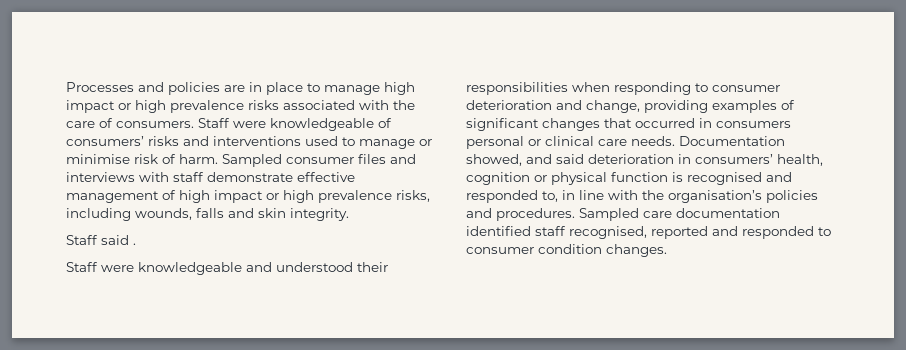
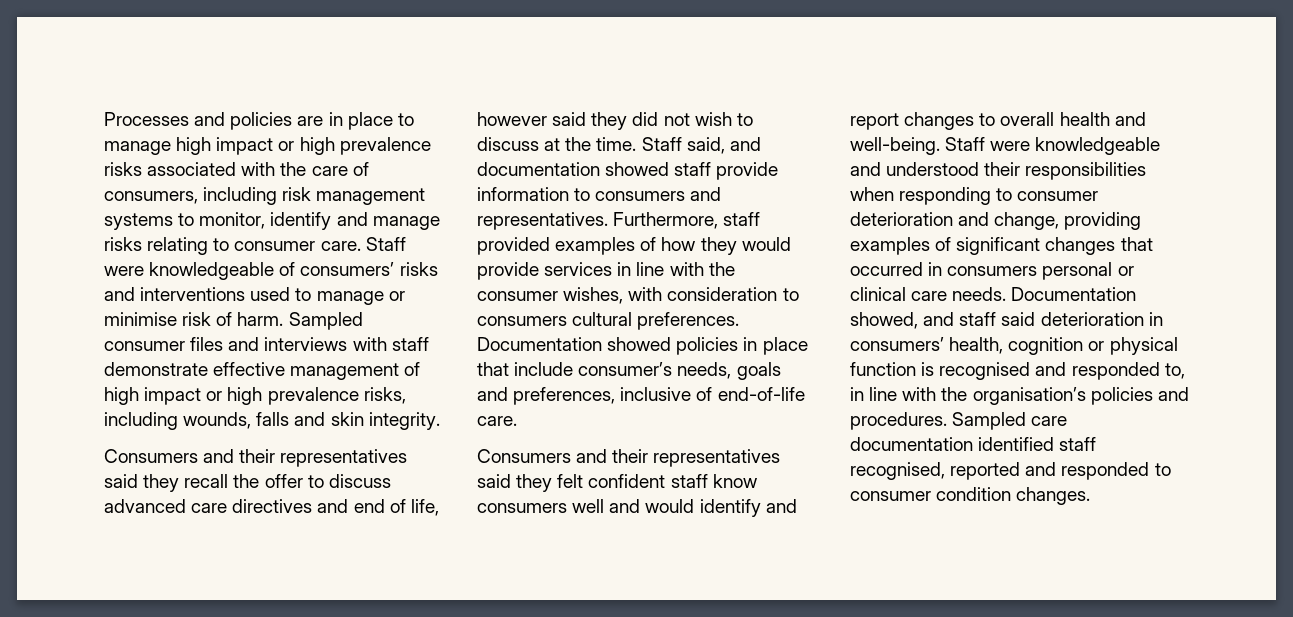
- Processes and policies are in place to manage high impact or high prevalence risks associated with the care of consumers.
+ Processes and policies are in place to manage high impact or high prevalence risks associated with the care of consumers, including risk management systems to monitor, identify and manage risks relating to consumer care.
- Staff said .
- Staff were knowledgeable and understood their responsibilities when responding to consumer deterioration and change, providing examples of significant changes that occurred in consumers personal or clinical care needs.
+ Consumers and their representatives said they recall the offer to discuss advanced care directives and end of life, however said they did not wish to discuss at the time. Staff said, and documentation showed staff provide information to consumers and representatives. Furthermore, staff provided examples of how they would provide services in line with the consumer wishes, with consideration to consumers cultural preferences. Documentation showed policies in place that include consumer’s needs, goals and preferences, inclusive of end-of-life care.
+ Consumers and their representatives said they felt confident staff know consumers well and would identify and report changes to overall health and well-being. Staff were knowledgeable and understood their responsibilities when responding to consumer deterioration and change, providing examples of significant changes that occurred in consumers personal or clinical care needs.
- Documentation showed, and said deterioration in consumers’ health, cognition or physical function is recognised and responded to, in line with the organisation’s policies and procedures.
+ Documentation showed, and staff said deterioration in consumers’ health, cognition or physical function is recognised and responded to, in line with the organisation’s policies and procedures.

